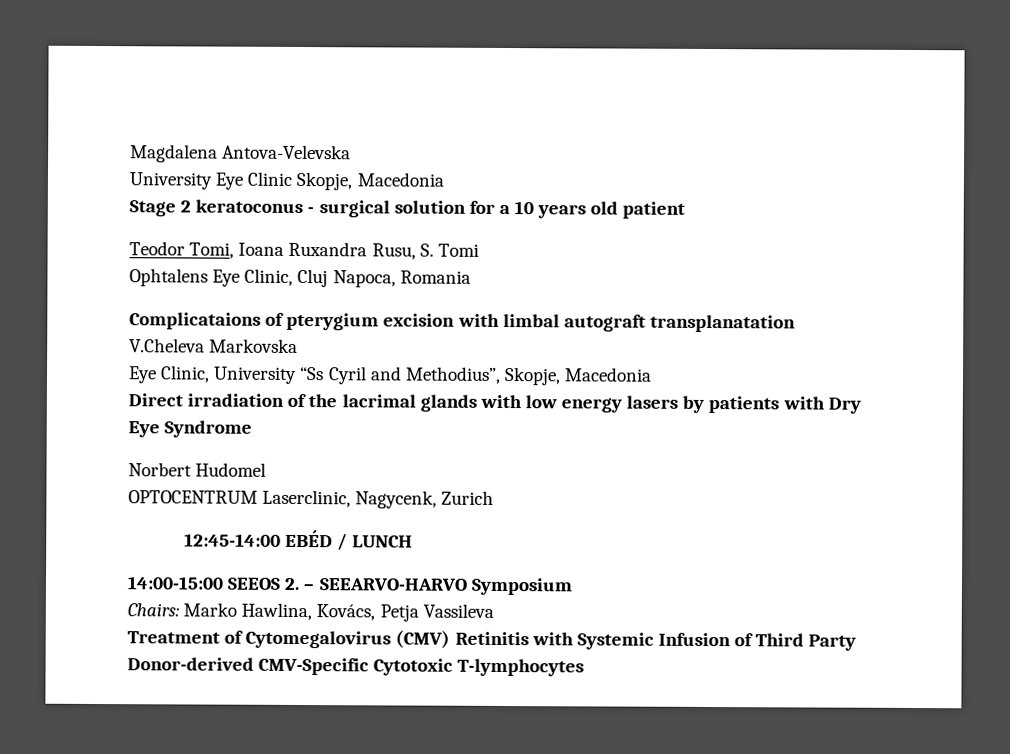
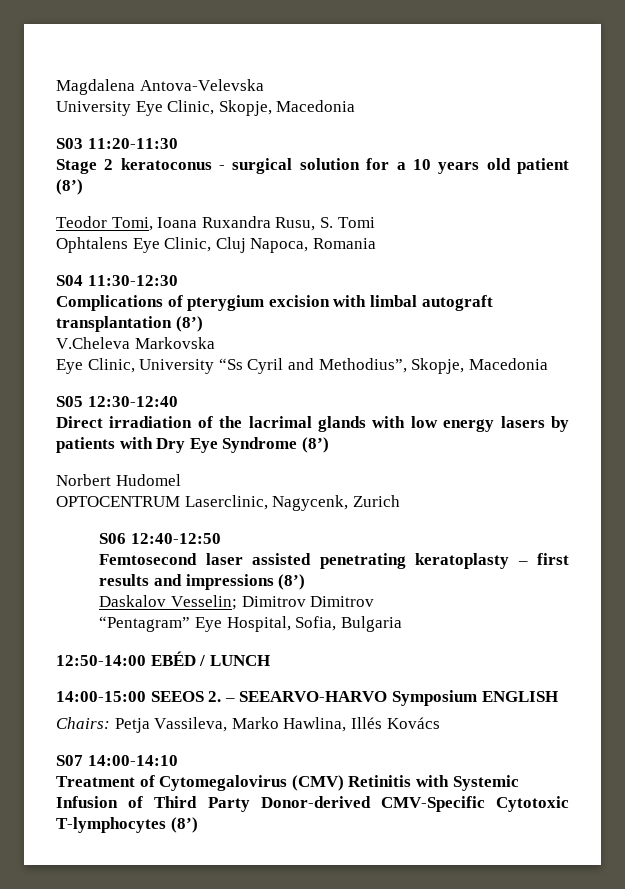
- University Eye Clinic Skopje, Macedonia
+ University Eye Clinic, Skopje, Macedonia
+ S03 11:20-11:30
- Stage 2 keratoconus - surgical solution for a 10 years old patient
+ Stage 2 keratoconus - surgical solution for a 10 years old patient (8’)
- Complicataions of pterygium excision with limbal autograft transplanatation
+ S04 11:30-12:30
+ Complications of pterygium excision with limbal autograft transplantation (8’)
+ S05 12:30-12:40
- Direct irradiation of the lacrimal glands with low energy lasers by patients with Dry Eye Syndrome
+ Direct irradiation of the lacrimal glands with low energy lasers by patients with Dry Eye Syndrome (8’)
- 12:45-14:00 EBÉD / LUNCH
+ S06 12:40-12:50
+ Femtosecond laser assisted penetrating keratoplasty – first results and impressions (8’)
+ Daskalov Vesselin; Dimitrov Dimitrov
+ “Pentagram” Eye Hospital, Sofia, Bulgaria
+ 12:50-14:00 EBÉD / LUNCH
- 14:00-15:00 SEEOS 2. – SEEARVO-HARVO Symposium
+ 14:00-15:00 SEEOS 2. – SEEARVO-HARVO Symposium ENGLISH
- Chairs: Marko Hawlina, Kovács, Petja Vassileva
+ Chairs: Petja Vassileva, Marko Hawlina, Illés Kovács
+ S07 14:00-14:10
- Treatment of Cytomegalovirus (CMV) Retinitis with Systemic Infusion of Third Party Donor-derived CMV-Specific Cytotoxic T-lymphocytes
+ Treatment of Cytomegalovirus (CMV) Retinitis with Systemic Infusion of Third Party Donor-derived CMV-Specific Cytotoxic T-lymphocytes (8’)

